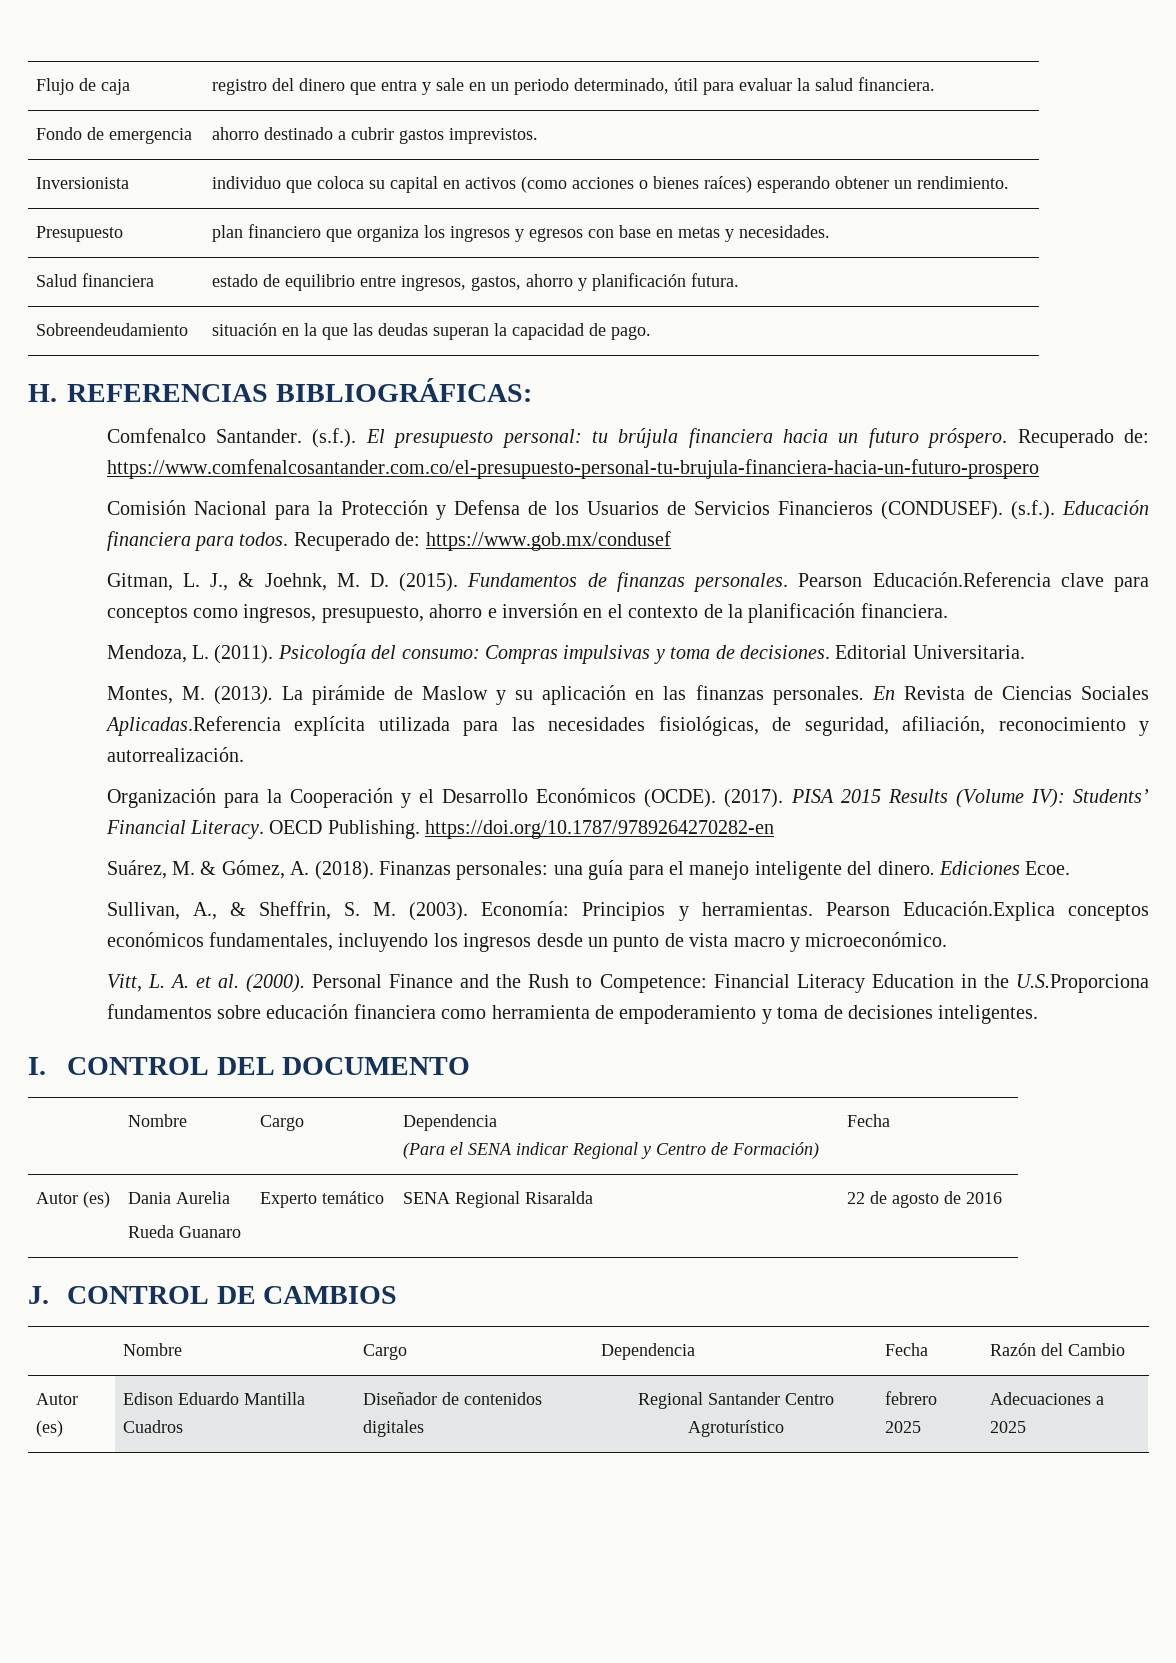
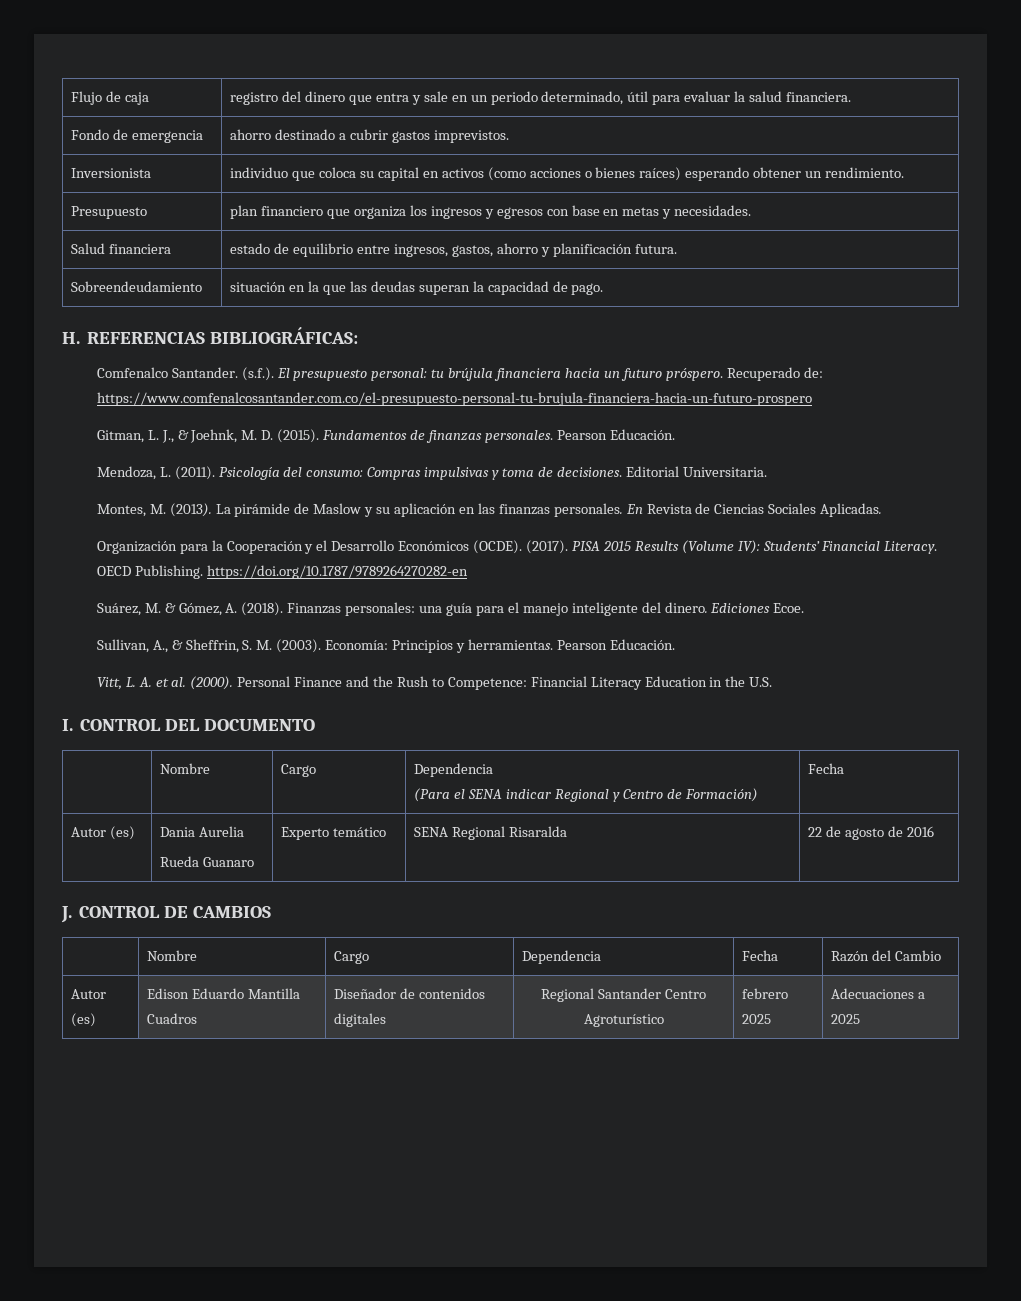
- Comisión Nacional para la Protección y Defensa de los Usuarios de Servicios Financieros (CONDUSEF). (s.f.). Educación financiera para todos. Recuperado de: https://www.gob.mx/condusef
- Fundamentos de finanzas personales. Pearson Educación.Referencia clave para conceptos como ingresos, presupuesto, ahorro e inversión en el contexto de la planificación financiera.
+ Fundamentos de finanzas personales. Pearson Educación.
- En Revista de Ciencias Sociales Aplicadas.Referencia explícita utilizada para las necesidades fisiológicas, de seguridad, afiliación, reconocimiento y autorrealización.
+ En Revista de Ciencias Sociales Aplicadas.
- Economía: Principios y herramientas. Pearson Educación.Explica conceptos económicos fundamentales, incluyendo los ingresos desde un punto de vista macro y microeconómico.
+ Economía: Principios y herramientas. Pearson Educación.
- Personal Finance and the Rush to Competence: Financial Literacy Education in the U.S.Proporciona fundamentos sobre educación financiera como herramienta de empoderamiento y toma de decisiones inteligentes.
+ Personal Finance and the Rush to Competence: Financial Literacy Education in the U.S.

